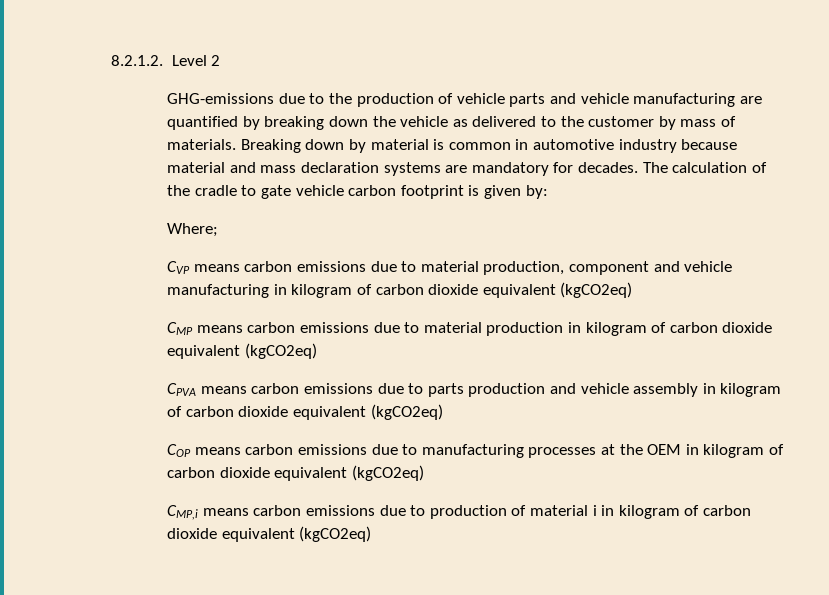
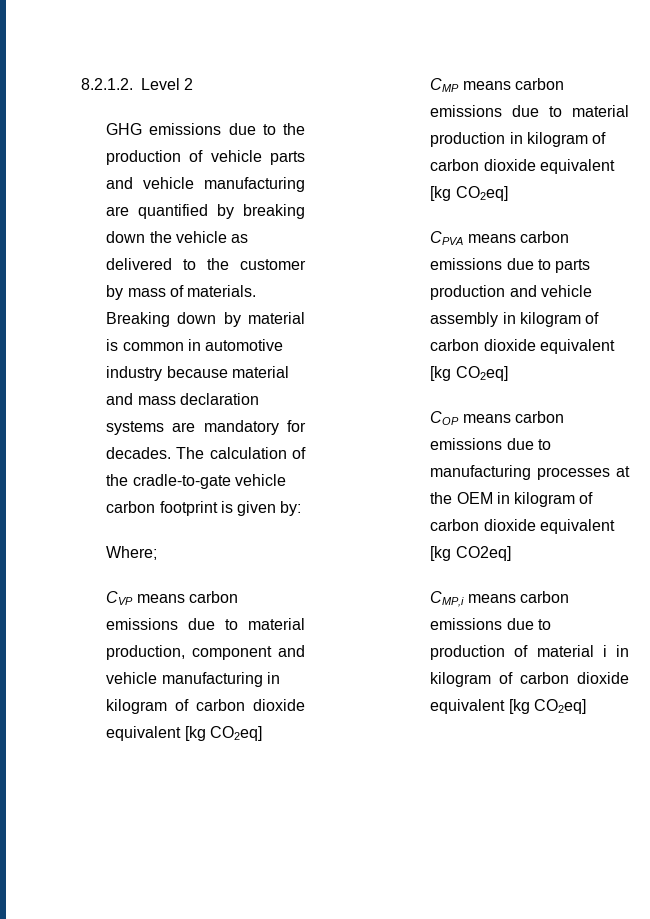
- GHG-emissions due to the production of vehicle parts and vehicle manufacturing are quantified by breaking down the vehicle as delivered to the customer by mass of materials.
+ GHG emissions due to the production of vehicle parts and vehicle manufacturing are quantified by breaking down the vehicle as delivered to the customer by mass of materials.
- The calculation of the cradle to gate vehicle carbon footprint is given by:
+ The calculation of the cradle-to-gate vehicle carbon footprint is given by:
- CVP means carbon emissions due to material production, component and vehicle manufacturing in kilogram of carbon dioxide equivalent (kgCO2eq)
+ CVP means carbon emissions due to material production, component and vehicle manufacturing in kilogram of carbon dioxide equivalent [kg CO2eq]
- CMP means carbon emissions due to material production in kilogram of carbon dioxide equivalent (kgCO2eq)
+ CMP means carbon emissions due to material production in kilogram of carbon dioxide equivalent [kg CO2eq]
- CPVA means carbon emissions due to parts production and vehicle assembly in kilogram of carbon dioxide equivalent (kgCO2eq)
+ CPVA means carbon emissions due to parts production and vehicle assembly in kilogram of carbon dioxide equivalent [kg CO2eq]
- COP means carbon emissions due to manufacturing processes at the OEM in kilogram of carbon dioxide equivalent (kgCO2eq)
+ COP means carbon emissions due to manufacturing processes at the OEM in kilogram of carbon dioxide equivalent [kg CO2eq]
- CMP,i means carbon emissions due to production of material i in kilogram of carbon dioxide equivalent (kgCO2eq)
+ CMP,i means carbon emissions due to production of material i in kilogram of carbon dioxide equivalent [kg CO2eq]

